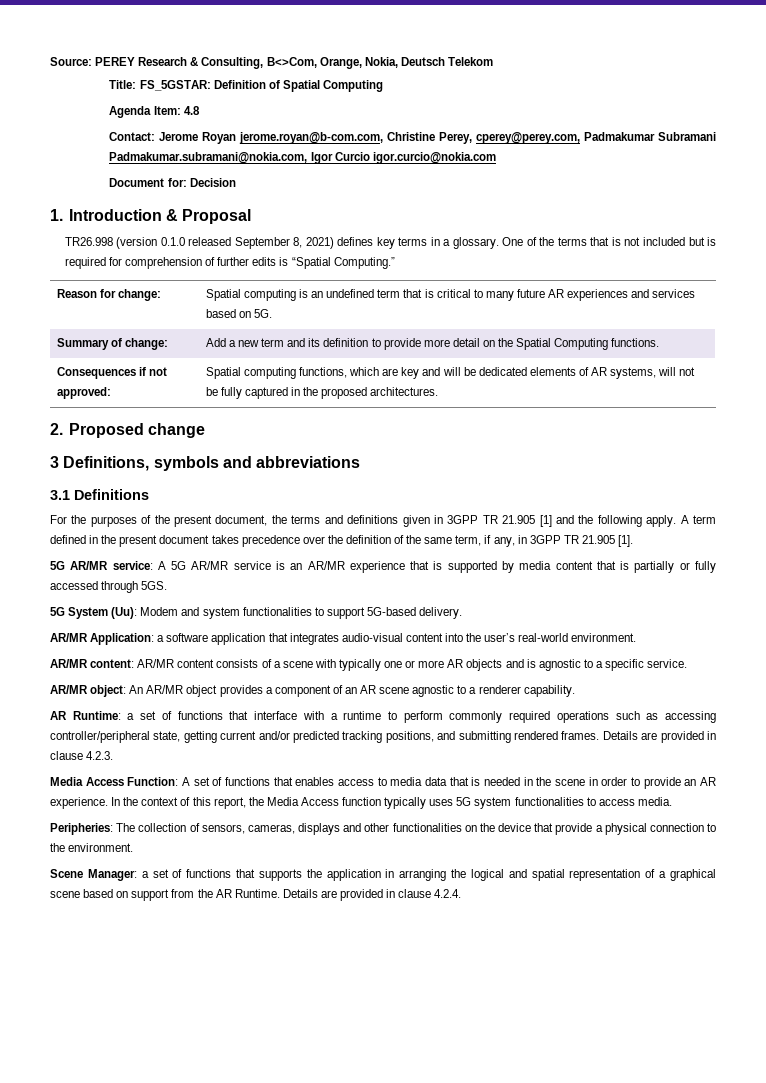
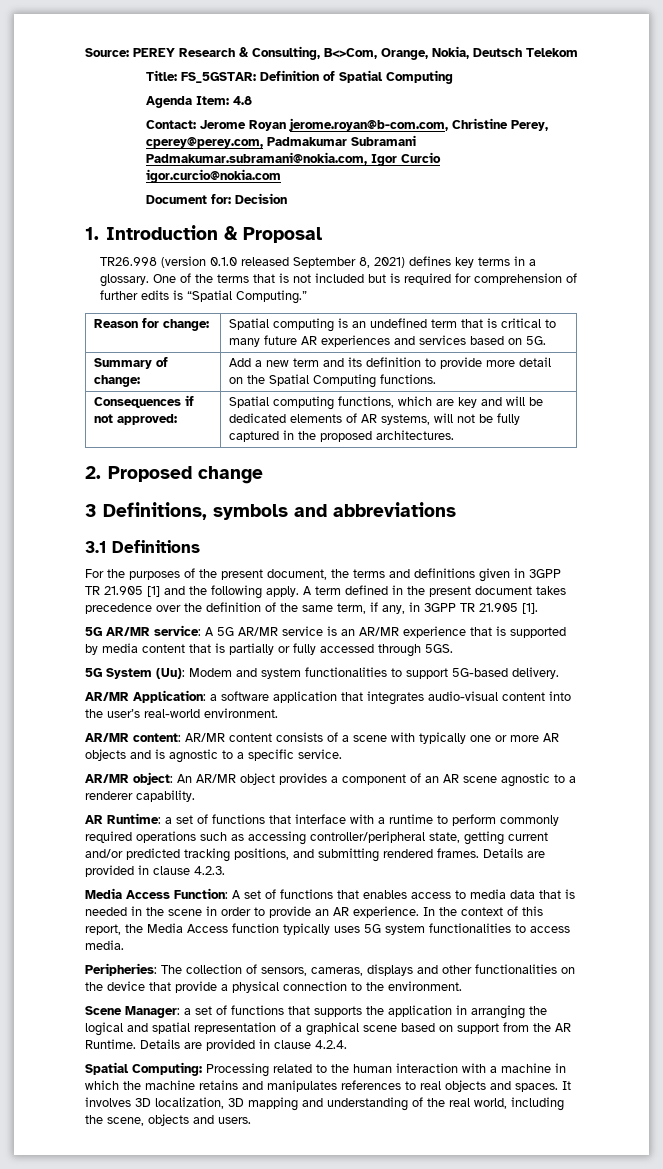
+ Spatial Computing: Processing related to the human interaction with a machine in which the machine retains and manipulates references to real objects and spaces. It involves 3D localization, 3D mapping and understanding of the real world, including the scene, objects and users.

